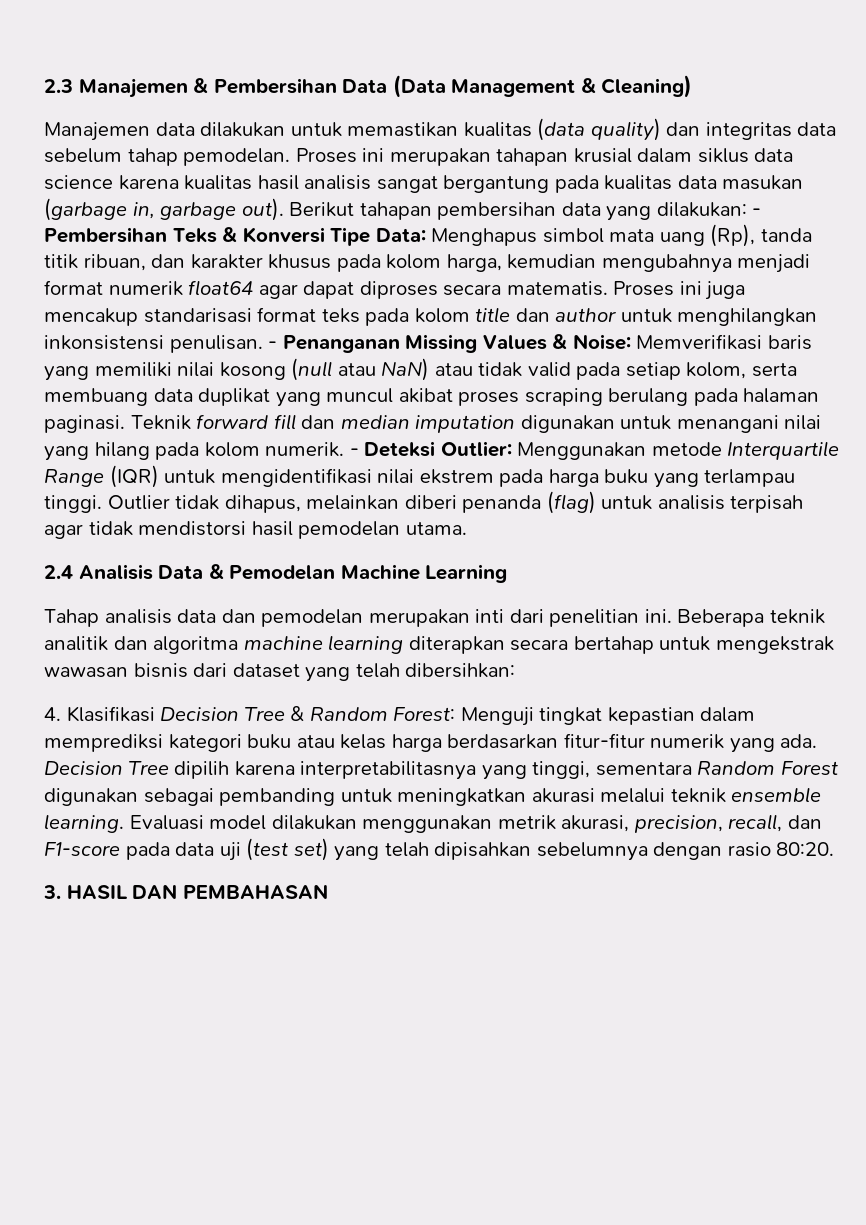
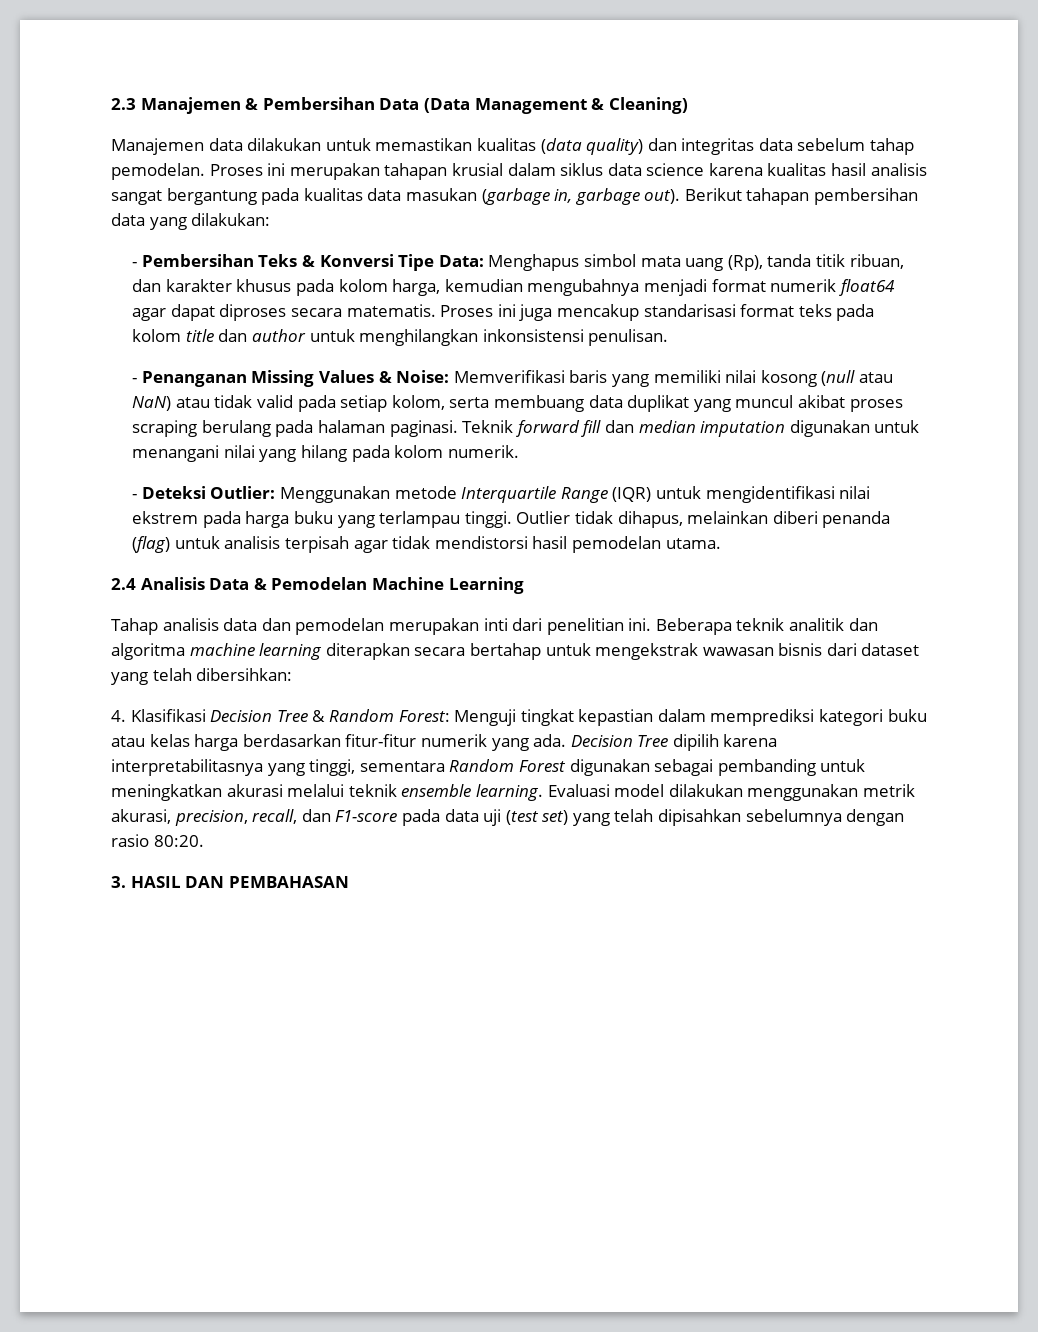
- Berikut tahapan pembersihan data yang dilakukan: - Pembersihan Teks & Konversi Tipe Data: Menghapus simbol mata uang (Rp), tanda titik ribuan, dan karakter khusus pada kolom harga, kemudian mengubahnya menjadi format numerik float64 agar dapat diproses secara matematis.
+ Berikut tahapan pembersihan data yang dilakukan:
+ - Pembersihan Teks & Konversi Tipe Data: Menghapus simbol mata uang (Rp), tanda titik ribuan, dan karakter khusus pada kolom harga, kemudian mengubahnya menjadi format numerik float64 agar dapat diproses secara matematis.
- Proses ini juga mencakup standarisasi format teks pada kolom title dan author untuk menghilangkan inkonsistensi penulisan. - Penanganan Missing Values & Noise: Memverifikasi baris yang memiliki nilai kosong (null atau NaN) atau tidak valid pada setiap kolom, serta membuang data duplikat yang muncul akibat proses scraping berulang pada halaman paginasi.
+ Proses ini juga mencakup standarisasi format teks pada kolom title dan author untuk menghilangkan inkonsistensi penulisan.
+ - Penanganan Missing Values & Noise: Memverifikasi baris yang memiliki nilai kosong (null atau NaN) atau tidak valid pada setiap kolom, serta membuang data duplikat yang muncul akibat proses scraping berulang pada halaman paginasi.
- Teknik forward fill dan median imputation digunakan untuk menangani nilai yang hilang pada kolom numerik. - Deteksi Outlier: Menggunakan metode Interquartile Range (IQR) untuk mengidentifikasi nilai ekstrem pada harga buku yang terlampau tinggi.
+ Teknik forward fill dan median imputation digunakan untuk menangani nilai yang hilang pada kolom numerik.
+ - Deteksi Outlier: Menggunakan metode Interquartile Range (IQR) untuk mengidentifikasi nilai ekstrem pada harga buku yang terlampau tinggi.

